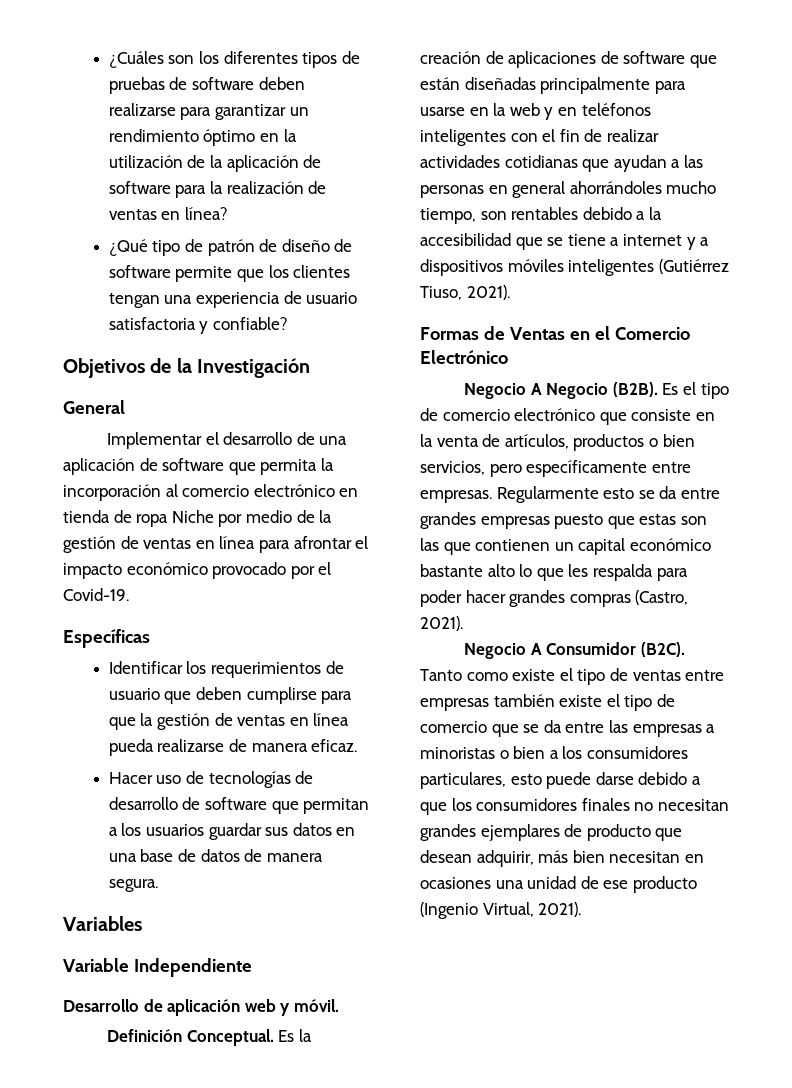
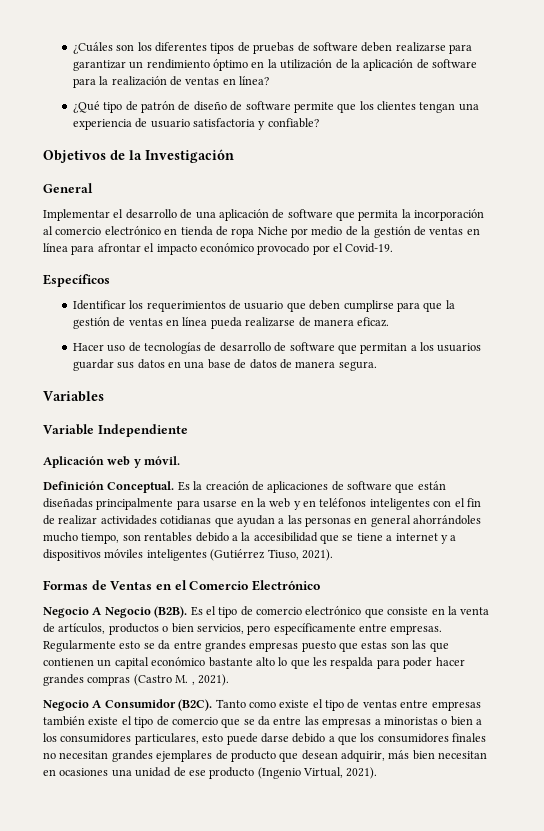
- Específicas
+ Específicos
- Desarrollo de aplicación web y móvil.
+ Aplicación web y móvil.
- Regularmente esto se da entre grandes empresas puesto que estas son las que contienen un capital económico bastante alto lo que les respalda para poder hacer grandes compras (Castro, 2021).
+ Regularmente esto se da entre grandes empresas puesto que estas son las que contienen un capital económico bastante alto lo que les respalda para poder hacer grandes compras (Castro M. , 2021).

